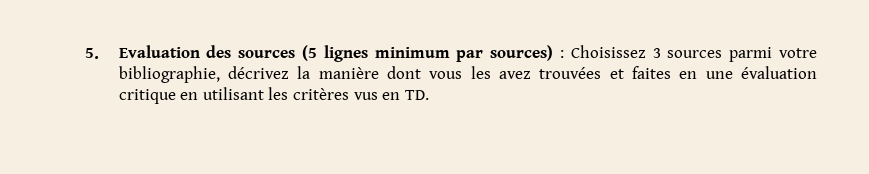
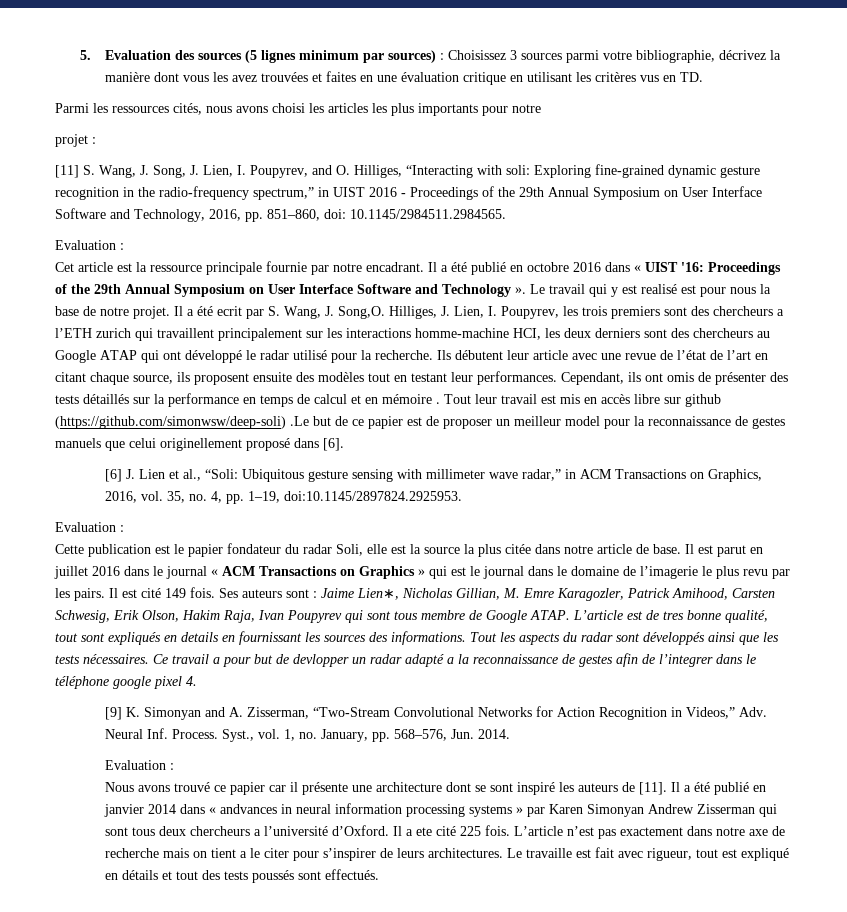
+ Parmi les ressources cités, nous avons choisi les articles les plus importants pour notre
+ projet :
+ [11] S. Wang, J. Song, J. Lien, I. Poupyrev, and O. Hilliges, “Interacting with soli: Exploring fine-grained dynamic gesture recognition in the radio-frequency spectrum,” in UIST 2016 - Proceedings of the 29th Annual Symposium on User Interface Software and Technology, 2016, pp. 851–860, doi: 10.1145/2984511.2984565.
+ Evaluation :
+ Cet article est la ressource principale fournie par notre encadrant. Il a été publié en octobre 2016 dans « UIST '16: Proceedings of the 29th Annual Symposium on User Interface Software and Technology ». Le travail qui y est realisé est pour nous la base de notre projet. Il a été ecrit par S. Wang, J. Song,O. Hilliges, J. Lien, I. Poupyrev, les trois premiers sont des chercheurs a l’ETH zurich qui travaillent principalement sur les interactions homme-machine HCI, les deux derniers sont des chercheurs au Google ATAP qui ont développé le radar utilisé pour la recherche. Ils débutent leur article avec une revue de l’état de l’art en citant chaque source, ils proposent ensuite des modèles tout en testant leur performances. Cependant, ils ont omis de présenter des tests détaillés sur la performance en temps de calcul et en mémoire . Tout leur travail est mis en accès libre sur github (https://github.com/simonwsw/deep-soli) .Le but de ce papier est de proposer un meilleur model pour la reconnaissance de gestes manuels que celui originellement proposé dans [6].
+ [6] J. Lien et al., “Soli: Ubiquitous gesture sensing with millimeter wave radar,” in ACM Transactions on Graphics, 2016, vol. 35, no. 4, pp. 1–19, doi:10.1145/2897824.2925953.
+ Evaluation :
+ Cette publication est le papier fondateur du radar Soli, elle est la source la plus citée dans notre article de base. Il est parut en juillet 2016 dans le journal « ACM Transactions on Graphics » qui est le journal dans le domaine de l’imagerie le plus revu par les pairs. Il est cité 149 fois. Ses auteurs sont : Jaime Lien∗, Nicholas Gillian, M. Emre Karagozler, Patrick Amihood, Carsten Schwesig, Erik Olson, Hakim Raja, Ivan Poupyrev qui sont tous membre de Google ATAP. L’article est de tres bonne qualité, tout sont expliqués en details en fournissant les sources des informations. Tout les aspects du radar sont développés ainsi que les tests nécessaires. Ce travail a pour but de devlopper un radar adapté a la reconnaissance de gestes afin de l’integrer dans le téléphone google pixel 4.
+ [9] K. Simonyan and A. Zisserman, “Two-Stream Convolutional Networks for Action Recognition in Videos,” Adv. Neural Inf. Process. Syst., vol. 1, no. January, pp. 568–576, Jun. 2014.
+ Evaluation :
+ Nous avons trouvé ce papier car il présente une architecture dont se sont inspiré les auteurs de [11]. Il a été publié en janvier 2014 dans « andvances in neural information processing systems » par Karen Simonyan Andrew Zisserman qui sont tous deux chercheurs a l’université d’Oxford. Il a ete cité 225 fois. L’article n’est pas exactement dans notre axe de recherche mais on tient a le citer pour s’inspirer de leurs architectures. Le travaille est fait avec rigueur, tout est expliqué en détails et tout des tests poussés sont effectués.

